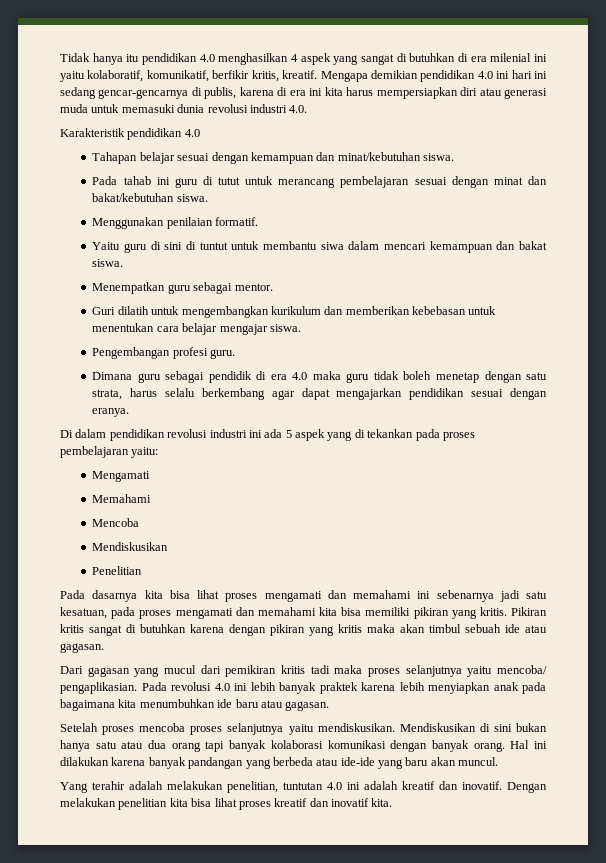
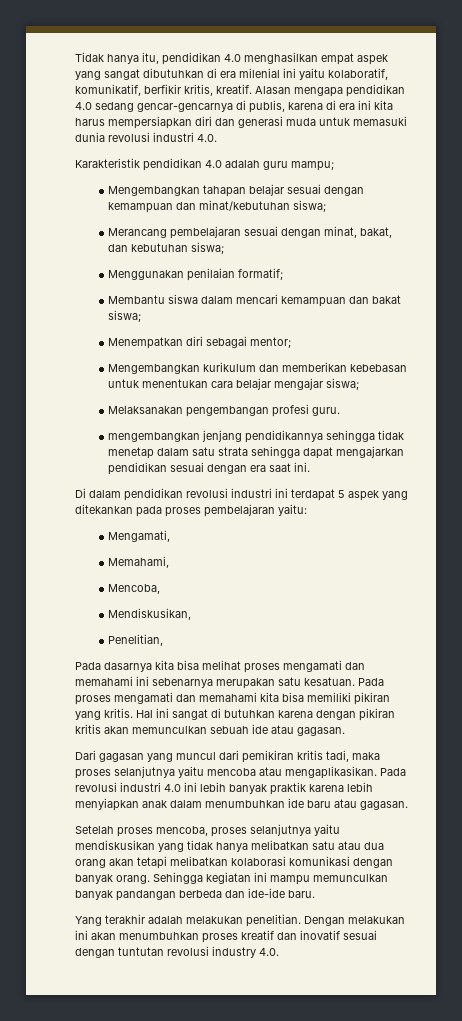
- Tidak hanya itu pendidikan 4.0 menghasilkan 4 aspek yang sangat di butuhkan di era milenial ini yaitu kolaboratif, komunikatif, berfikir kritis, kreatif.
+ Tidak hanya itu, pendidikan 4.0 menghasilkan empat aspek yang sangat dibutuhkan di era milenial ini yaitu kolaboratif, komunikatif, berfikir kritis, kreatif.
- Mengapa demikian pendidikan 4.0 ini hari ini sedang gencar-gencarnya di publis, karena di era ini kita harus mempersiapkan diri atau generasi muda untuk memasuki dunia revolusi industri 4.0.
+ Alasan mengapa pendidikan 4.0 sedang gencar-gencarnya di publis, karena di era ini kita harus mempersiapkan diri dan generasi muda untuk memasuki dunia revolusi industri 4.0.
- Karakteristik pendidikan 4.0
- Tahapan belajar sesuai dengan kemampuan dan minat/kebutuhan siswa.
- Pada tahab ini guru di tutut untuk merancang pembelajaran sesuai dengan minat dan bakat/kebutuhan siswa.
- Menggunakan penilaian formatif.
- Yaitu guru di sini di tuntut untuk membantu siwa dalam mencari kemampuan dan bakat siswa.
+ Karakteristik pendidikan 4.0 adalah guru mampu;
+ Mengembangkan tahapan belajar sesuai dengan kemampuan dan minat/kebutuhan siswa;
+ Merancang pembelajaran sesuai dengan minat, bakat, dan kebutuhan siswa;
+ Menggunakan penilaian formatif;
+ Membantu siswa dalam mencari kemampuan dan bakat siswa;
- Menempatkan guru sebagai mentor.
- Guri dilatih untuk mengembangkan kurikulum dan memberikan kebebasan untuk menentukan cara belajar mengajar siswa.
- Pengembangan profesi guru.
+ Menempatkan diri sebagai mentor;
+ Mengembangkan kurikulum dan memberikan kebebasan untuk menentukan cara belajar mengajar siswa;
+ Melaksanakan pengembangan profesi guru.
- Dimana guru sebagai pendidik di era 4.0 maka guru tidak boleh menetap dengan satu strata, harus selalu berkembang agar dapat mengajarkan pendidikan sesuai dengan eranya.
+ mengembangkan jenjang pendidikannya sehingga tidak menetap dalam satu strata sehingga dapat mengajarkan pendidikan sesuai dengan era saat ini.
- Di dalam pendidikan revolusi industri ini ada 5 aspek yang di tekankan pada proses pembelajaran yaitu:
+ Di dalam pendidikan revolusi industri ini terdapat 5 aspek yang ditekankan pada proses pembelajaran yaitu:
- Mengamati
- Memahami
- Mencoba
- Mendiskusikan
- Penelitian
+ Mengamati,
+ Memahami,
+ Mencoba,
+ Mendiskusikan,
+ Penelitian,
- Pada dasarnya kita bisa lihat proses mengamati dan memahami ini sebenarnya jadi satu kesatuan, pada proses mengamati dan memahami kita bisa memiliki pikiran yang kritis.
+ Pada dasarnya kita bisa melihat proses mengamati dan memahami ini sebenarnya merupakan satu kesatuan. Pada proses mengamati dan memahami kita bisa memiliki pikiran yang kritis.
- Pikiran kritis sangat di butuhkan karena dengan pikiran yang kritis maka akan timbul sebuah ide atau gagasan.
+ Hal ini sangat di butuhkan karena dengan pikiran kritis akan memunculkan sebuah ide atau gagasan.
- Dari gagasan yang mucul dari pemikiran kritis tadi maka proses selanjutnya yaitu mencoba/ pengaplikasian.
+ Dari gagasan yang muncul dari pemikiran kritis tadi, maka proses selanjutnya yaitu mencoba atau mengaplikasikan.
- Pada revolusi 4.0 ini lebih banyak praktek karena lebih menyiapkan anak pada bagaimana kita menumbuhkan ide baru atau gagasan.
+ Pada revolusi industri 4.0 ini lebih banyak praktik karena lebih menyiapkan anak dalam menumbuhkan ide baru atau gagasan.
- Setelah proses mencoba proses selanjutnya yaitu mendiskusikan. Mendiskusikan di sini bukan hanya satu atau dua orang tapi banyak kolaborasi komunikasi dengan banyak orang.
+ Setelah proses mencoba, proses selanjutnya yaitu mendiskusikan yang tidak hanya melibatkan satu atau dua orang akan tetapi melibatkan kolaborasi komunikasi dengan banyak orang.
- Hal ini dilakukan karena banyak pandangan yang berbeda atau ide-ide yang baru akan muncul.
+ Sehingga kegiatan ini mampu memunculkan banyak pandangan berbeda dan ide-ide baru.
- Yang terahir adalah melakukan penelitian, tuntutan 4.0 ini adalah kreatif dan inovatif. Dengan melakukan penelitian kita bisa lihat proses kreatif dan inovatif kita.
+ Yang terakhir adalah melakukan penelitian. Dengan melakukan ini akan menumbuhkan proses kreatif dan inovatif sesuai dengan tuntutan revolusi industry 4.0.

